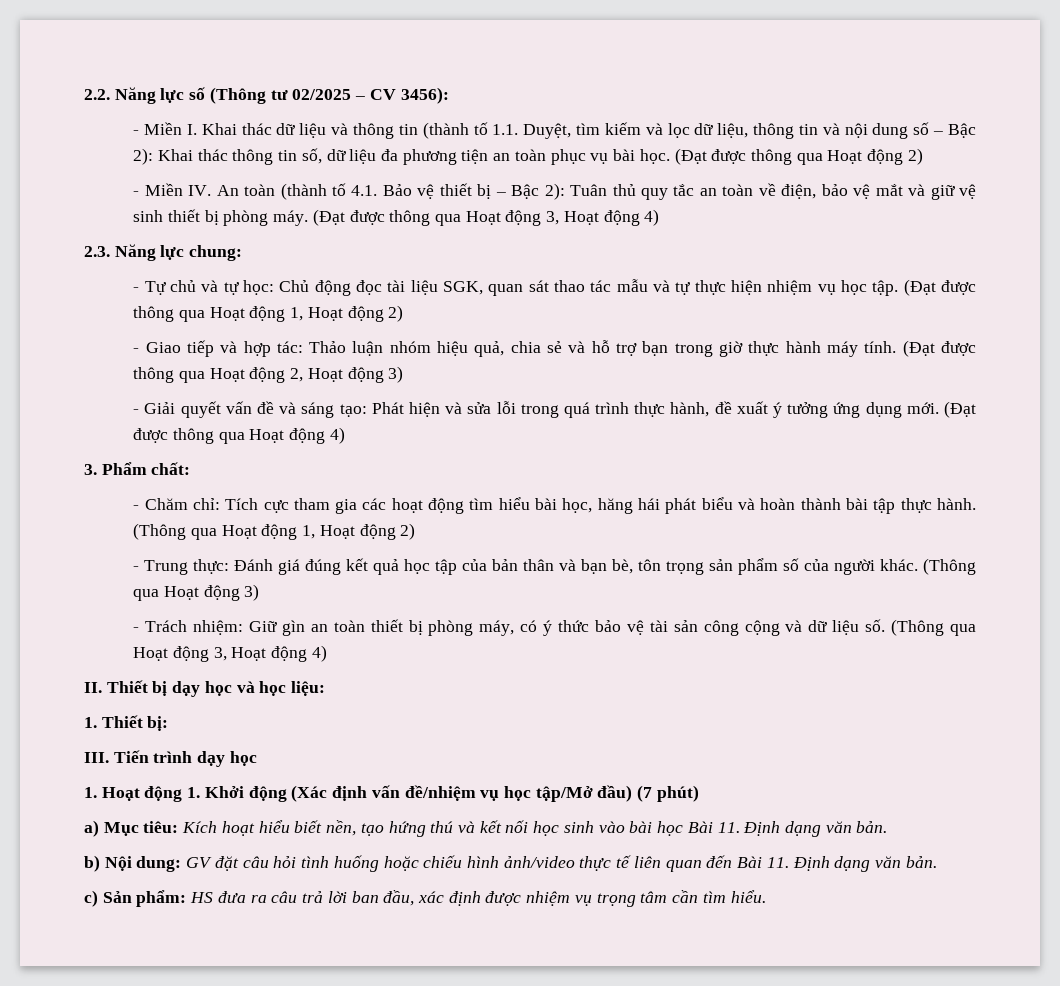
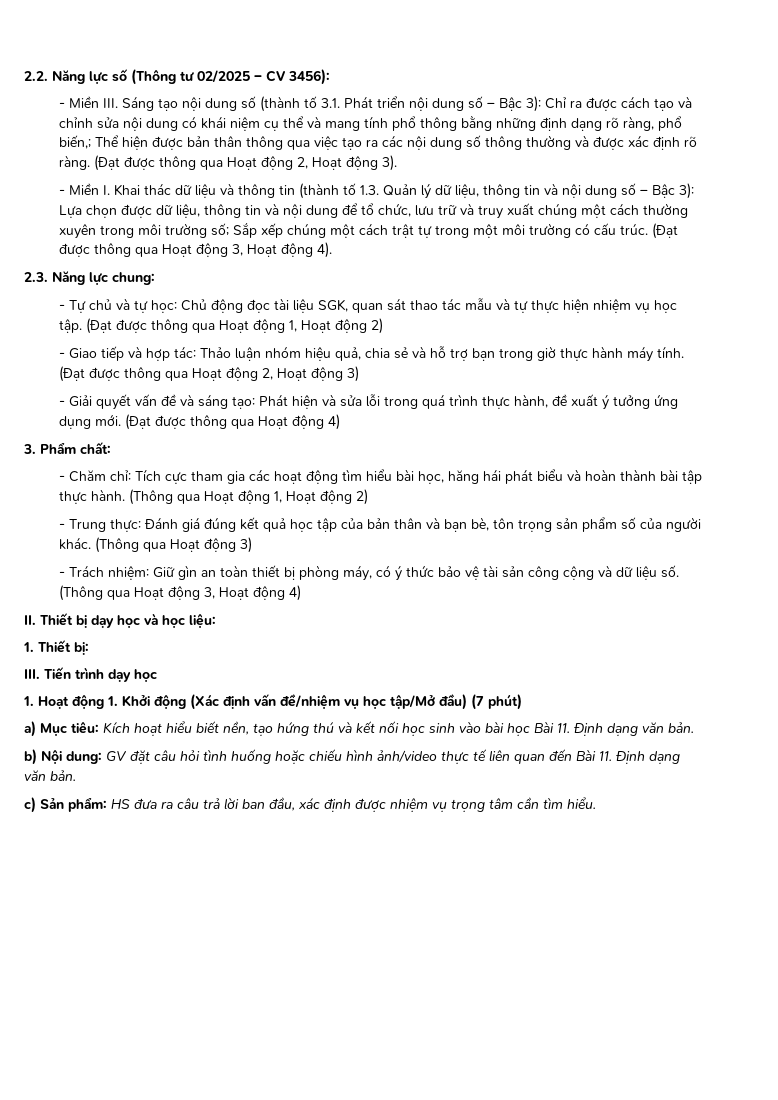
+ - Miền III. Sáng tạo nội dung số (thành tố 3.1. Phát triển nội dung số – Bậc 3): Chỉ ra được cách tạo và chỉnh sửa nội dung có khái niệm cụ thể và mang tính phổ thông bằng những định dạng rõ ràng, phổ biến,; Thể hiện được bản thân thông qua việc tạo ra các nội dung số thông thường và được xác định rõ ràng. (Đạt được thông qua Hoạt động 2, Hoạt động 3).
- - Miền I. Khai thác dữ liệu và thông tin (thành tố 1.1. Duyệt, tìm kiếm và lọc dữ liệu, thông tin và nội dung số – Bậc 2): Khai thác thông tin số, dữ liệu đa phương tiện an toàn phục vụ bài học. (Đạt được thông qua Hoạt động 2)
- - Miền IV. An toàn (thành tố 4.1. Bảo vệ thiết bị – Bậc 2): Tuân thủ quy tắc an toàn về điện, bảo vệ mắt và giữ vệ sinh thiết bị phòng máy.
+ - Miền I. Khai thác dữ liệu và thông tin (thành tố 1.3. Quản lý dữ liệu, thông tin và nội dung số – Bậc 3): Lựa chọn được dữ liệu, thông tin và nội dung để tổ chức, lưu trữ và truy xuất chúng một cách thường xuyên trong môi trường số; Sắp xếp chúng một cách trật tự trong một môi trường có cấu trúc.
- (Đạt được thông qua Hoạt động 3, Hoạt động 4)
+ (Đạt được thông qua Hoạt động 3, Hoạt động 4).

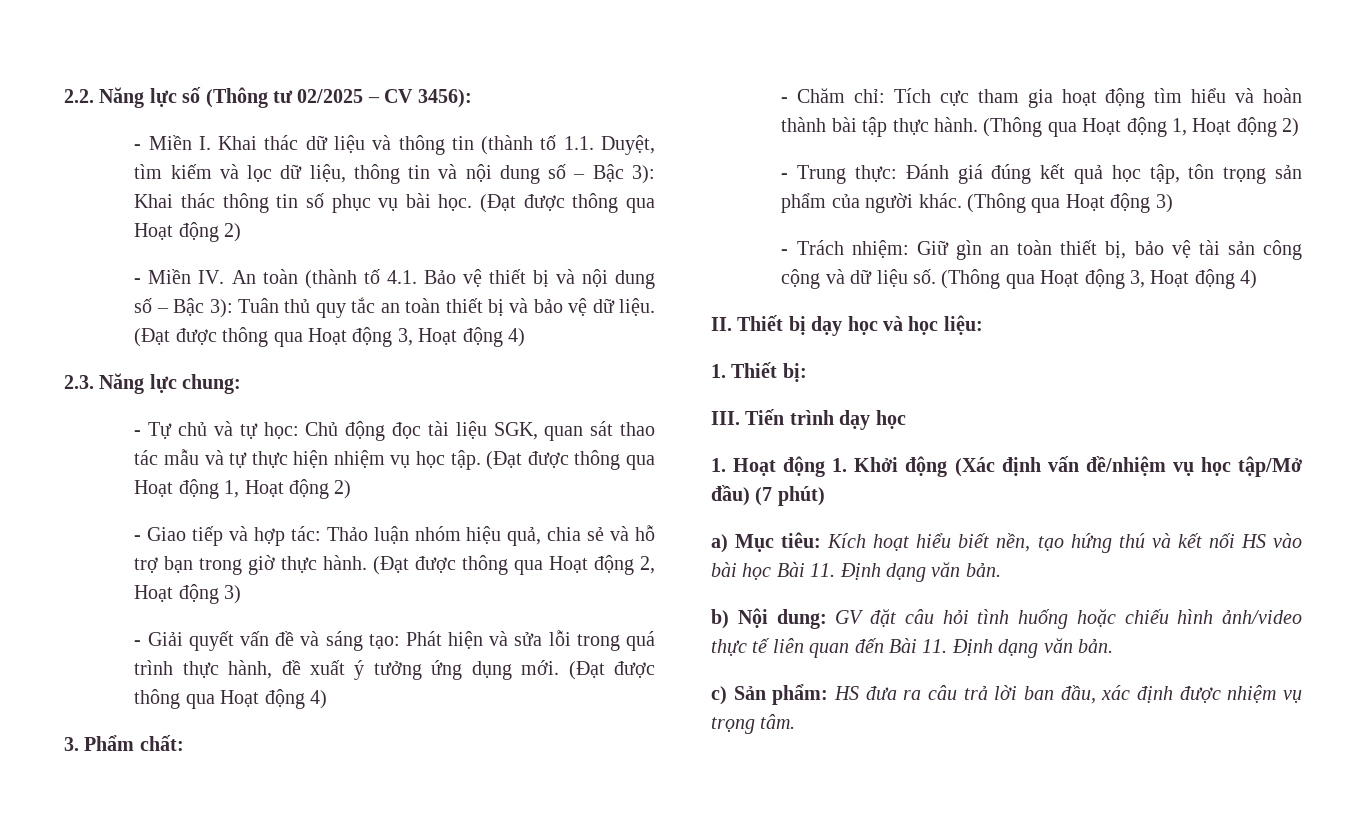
- - Miền III. Sáng tạo nội dung số (thành tố 3.1. Phát triển nội dung số – Bậc 3): Chỉ ra được cách tạo và chỉnh sửa nội dung có khái niệm cụ thể và mang tính phổ thông bằng những định dạng rõ ràng, phổ biến,; Thể hiện được bản thân thông qua việc tạo ra các nội dung số thông thường và được xác định rõ ràng. (Đạt được thông qua Hoạt động 2, Hoạt động 3).
- - Miền I. Khai thác dữ liệu và thông tin (thành tố 1.3. Quản lý dữ liệu, thông tin và nội dung số – Bậc 3): Lựa chọn được dữ liệu, thông tin và nội dung để tổ chức, lưu trữ và truy xuất chúng một cách thường xuyên trong môi trường số; Sắp xếp chúng một cách trật tự trong một môi trường có cấu trúc.
+ - Miền I. Khai thác dữ liệu và thông tin (thành tố 1.1. Duyệt, tìm kiếm và lọc dữ liệu, thông tin và nội dung số – Bậc 3): Khai thác thông tin số phục vụ bài học. (Đạt được thông qua Hoạt động 2)
+ - Miền IV. An toàn (thành tố 4.1. Bảo vệ thiết bị và nội dung số – Bậc 3): Tuân thủ quy tắc an toàn thiết bị và bảo vệ dữ liệu.
- (Đạt được thông qua Hoạt động 3, Hoạt động 4).
+ (Đạt được thông qua Hoạt động 3, Hoạt động 4)
- - Giao tiếp và hợp tác: Thảo luận nhóm hiệu quả, chia sẻ và hỗ trợ bạn trong giờ thực hành máy tính.
+ - Giao tiếp và hợp tác: Thảo luận nhóm hiệu quả, chia sẻ và hỗ trợ bạn trong giờ thực hành.
- - Chăm chỉ: Tích cực tham gia các hoạt động tìm hiểu bài học, hăng hái phát biểu và hoàn thành bài tập thực hành.
+ - Chăm chỉ: Tích cực tham gia hoạt động tìm hiểu và hoàn thành bài tập thực hành.
- - Trung thực: Đánh giá đúng kết quả học tập của bản thân và bạn bè, tôn trọng sản phẩm số của người khác.
+ - Trung thực: Đánh giá đúng kết quả học tập, tôn trọng sản phẩm của người khác.
- - Trách nhiệm: Giữ gìn an toàn thiết bị phòng máy, có ý thức bảo vệ tài sản công cộng và dữ liệu số.
+ - Trách nhiệm: Giữ gìn an toàn thiết bị, bảo vệ tài sản công cộng và dữ liệu số.
- a) Mục tiêu: Kích hoạt hiểu biết nền, tạo hứng thú và kết nối học sinh vào bài học Bài 11. Định dạng văn bản.
+ a) Mục tiêu: Kích hoạt hiểu biết nền, tạo hứng thú và kết nối HS vào bài học Bài 11. Định dạng văn bản.
- c) Sản phẩm: HS đưa ra câu trả lời ban đầu, xác định được nhiệm vụ trọng tâm cần tìm hiểu.
+ c) Sản phẩm: HS đưa ra câu trả lời ban đầu, xác định được nhiệm vụ trọng tâm.

